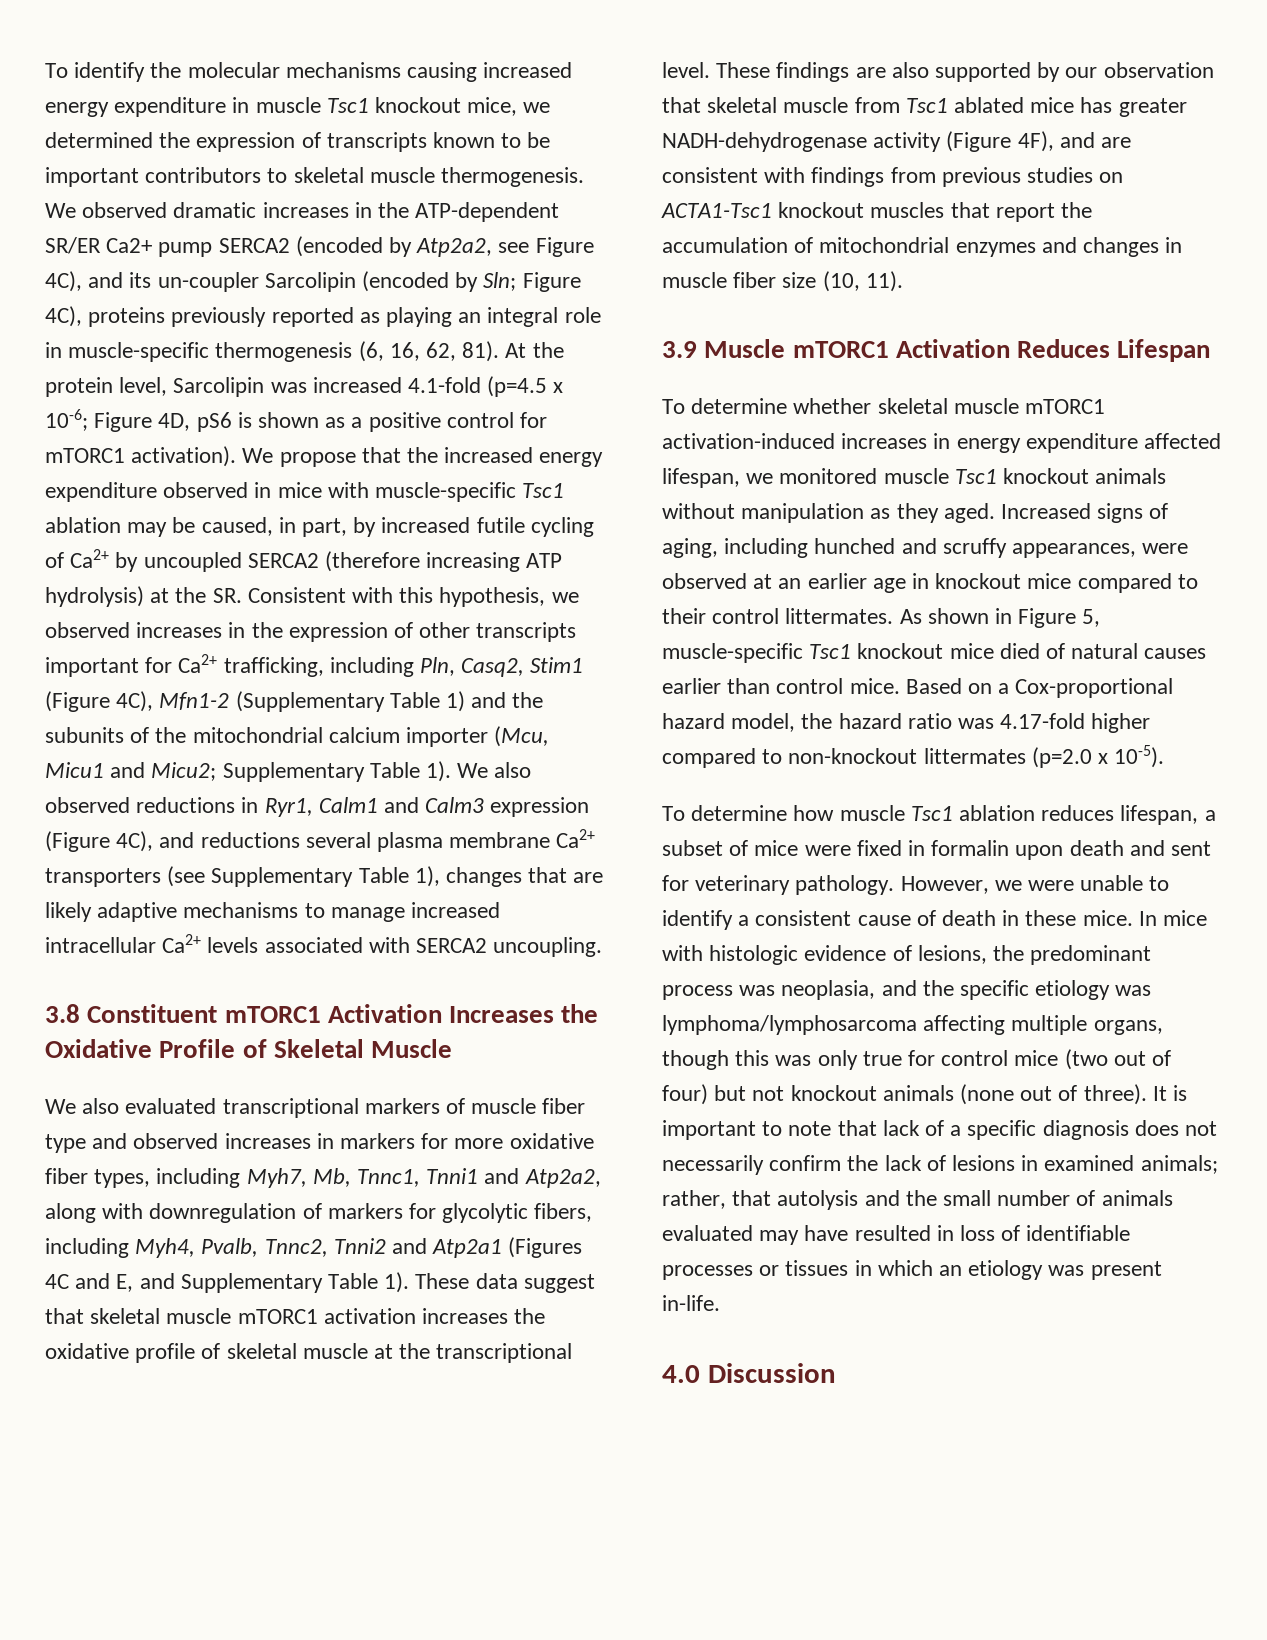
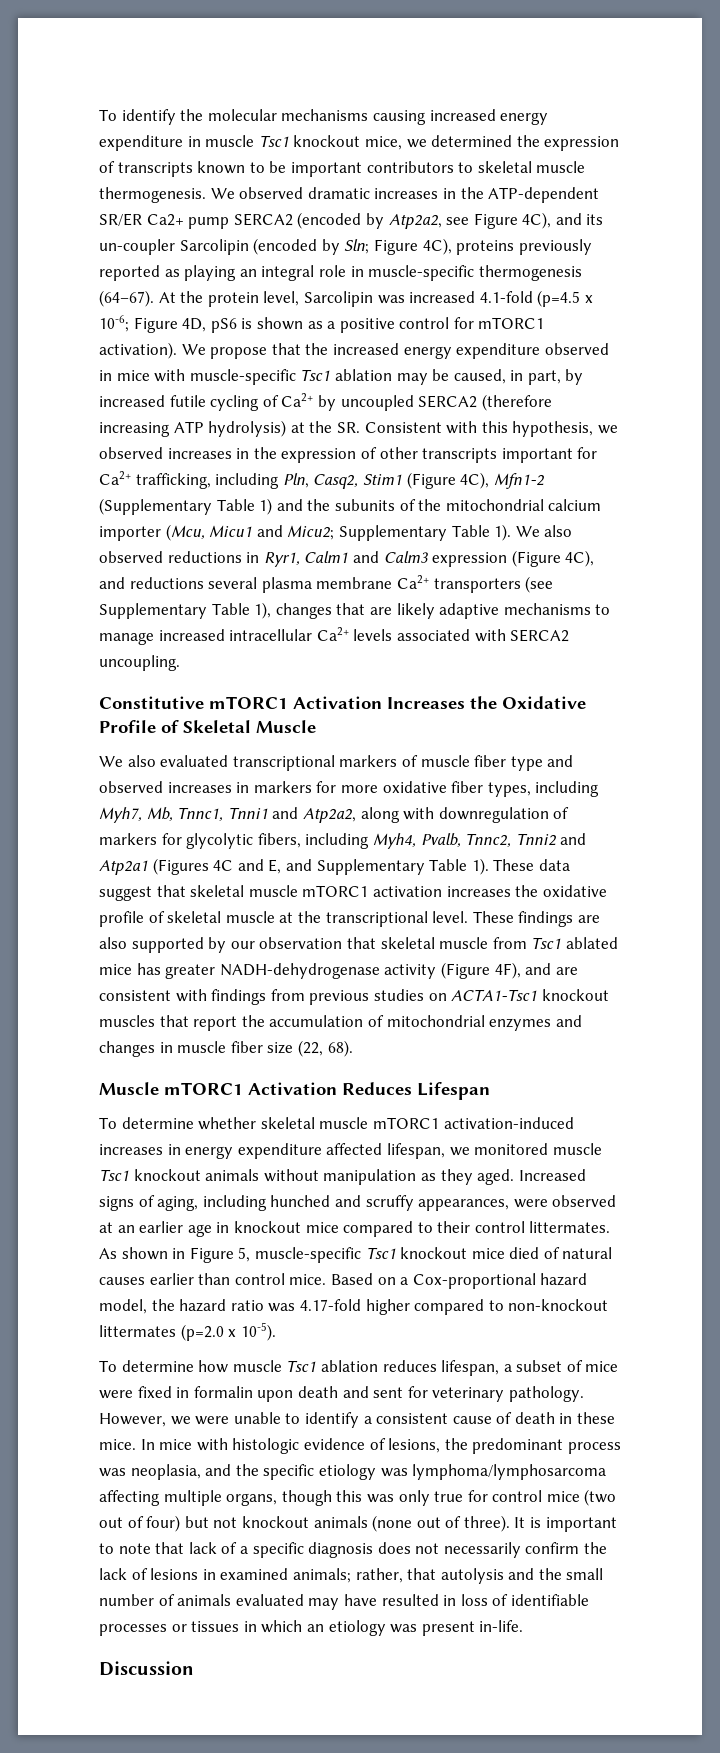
- We observed dramatic increases in the ATP-dependent SR/ER Ca2+ pump SERCA2 (encoded by Atp2a2, see Figure 4C), and its un-coupler Sarcolipin (encoded by Sln; Figure 4C), proteins previously reported as playing an integral role in muscle-specific thermogenesis (6, 16, 62, 81).
+ We observed dramatic increases in the ATP-dependent SR/ER Ca2+ pump SERCA2 (encoded by Atp2a2, see Figure 4C), and its un-coupler Sarcolipin (encoded by Sln; Figure 4C), proteins previously reported as playing an integral role in muscle-specific thermogenesis (64–67).
- 3.8 Constituent mTORC1 Activation Increases the Oxidative Profile of Skeletal Muscle
+ Constitutive mTORC1 Activation Increases the Oxidative Profile of Skeletal Muscle
- These findings are also supported by our observation that skeletal muscle from Tsc1 ablated mice has greater NADH-dehydrogenase activity (Figure 4F), and are consistent with findings from previous studies on ACTA1-Tsc1 knockout muscles that report the accumulation of mitochondrial enzymes and changes in muscle fiber size (10, 11).
- 3.9 Muscle mTORC1 Activation Reduces Lifespan
+ These findings are also supported by our observation that skeletal muscle from Tsc1 ablated mice has greater NADH-dehydrogenase activity (Figure 4F), and are consistent with findings from previous studies on ACTA1-Tsc1 knockout muscles that report the accumulation of mitochondrial enzymes and changes in muscle fiber size (22, 68).
+ Muscle mTORC1 Activation Reduces Lifespan
- 4.0 Discussion
+ Discussion

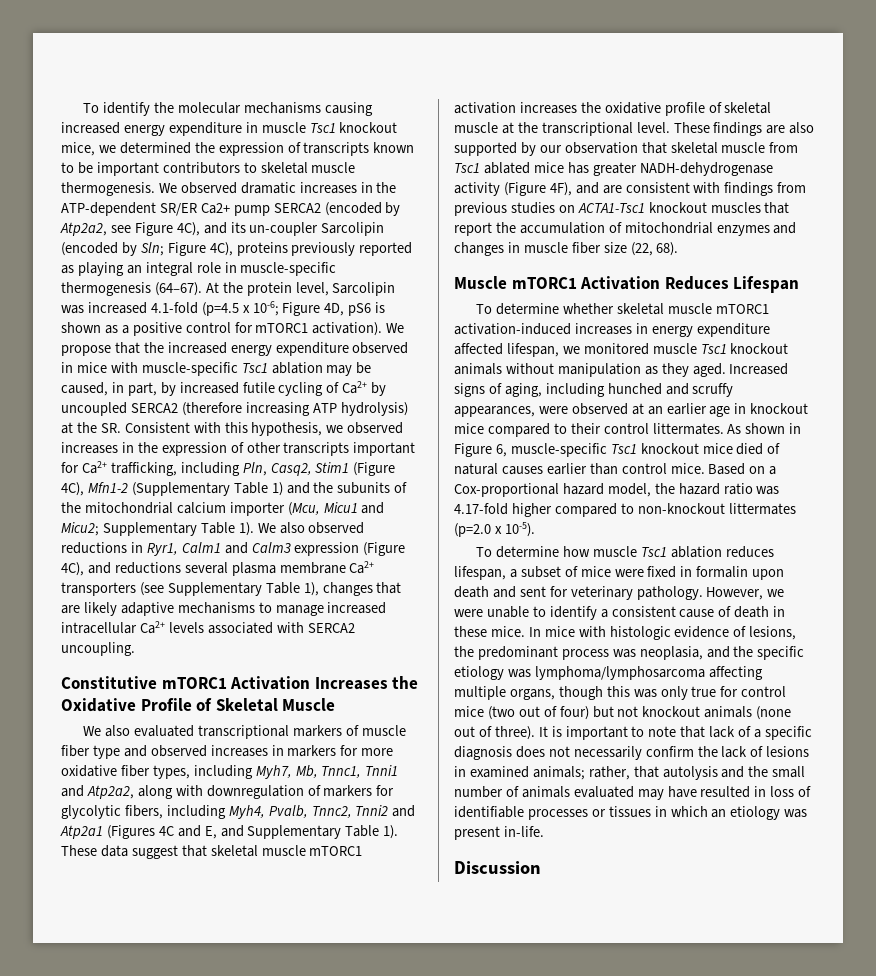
- As shown in Figure 5, muscle-specific Tsc1 knockout mice died of natural causes earlier than control mice.
+ As shown in Figure 6, muscle-specific Tsc1 knockout mice died of natural causes earlier than control mice.

